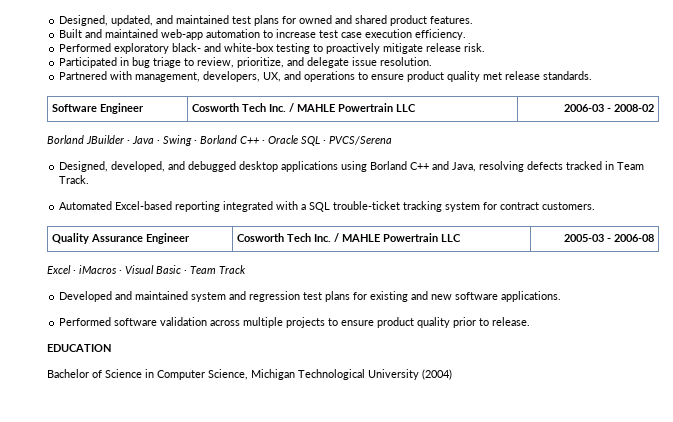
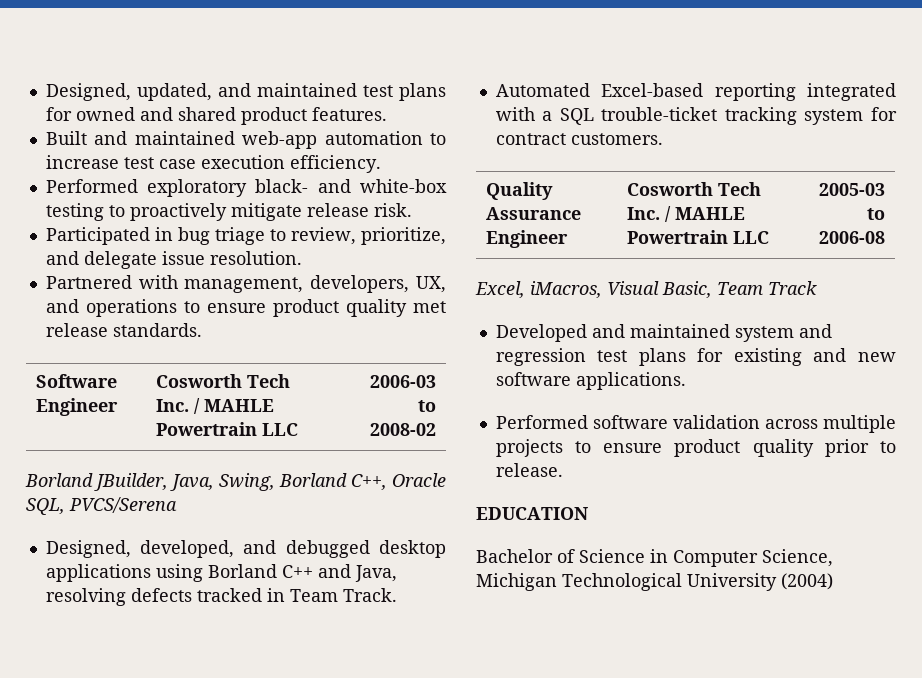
- Software Engineer | Cosworth Tech Inc. / MAHLE Powertrain LLC | 2006-03 - 2008-02
+ Software Engineer | Cosworth Tech Inc. / MAHLE Powertrain LLC | 2006-03 to 2008-02
- Borland JBuilder · Java · Swing · Borland C++ · Oracle SQL · PVCS/Serena
+ Borland JBuilder, Java, Swing, Borland C++, Oracle SQL, PVCS/Serena
- Quality Assurance Engineer | Cosworth Tech Inc. / MAHLE Powertrain LLC | 2005-03 - 2006-08
+ Quality Assurance Engineer | Cosworth Tech Inc. / MAHLE Powertrain LLC | 2005-03 to 2006-08
- Excel · iMacros · Visual Basic · Team Track
+ Excel, iMacros, Visual Basic, Team Track

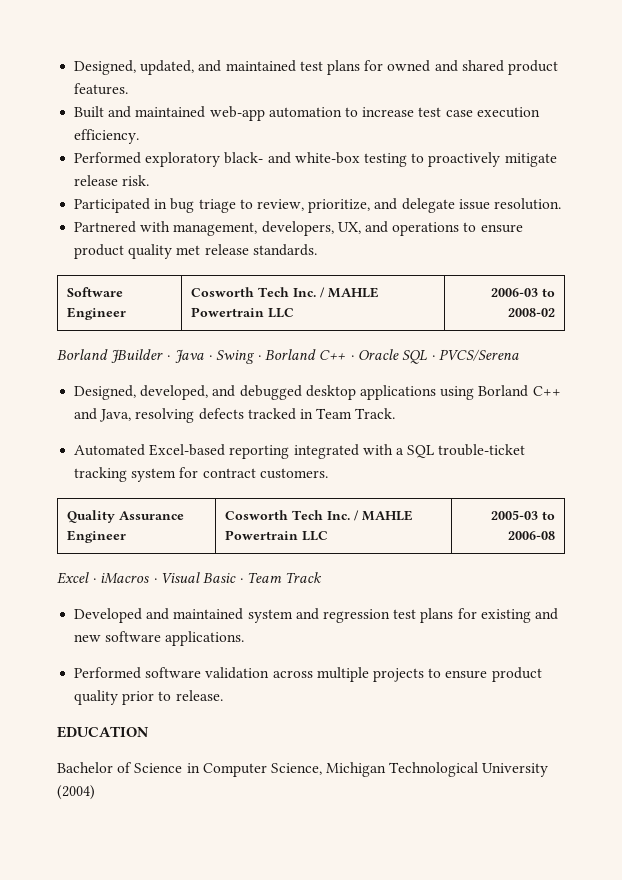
- Borland JBuilder, Java, Swing, Borland C++, Oracle SQL, PVCS/Serena
+ Borland JBuilder · Java · Swing · Borland C++ · Oracle SQL · PVCS/Serena
- Excel, iMacros, Visual Basic, Team Track
+ Excel · iMacros · Visual Basic · Team Track

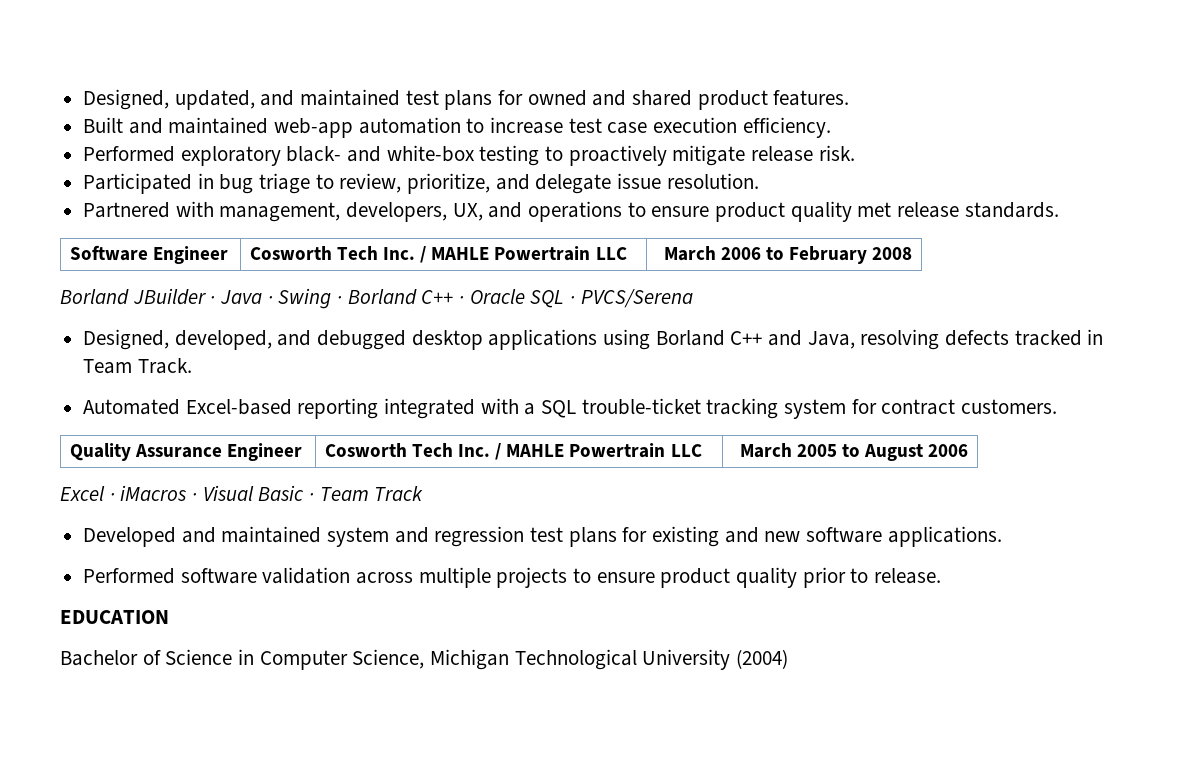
- Software Engineer | Cosworth Tech Inc. / MAHLE Powertrain LLC | 2006-03 to 2008-02
+ Software Engineer | Cosworth Tech Inc. / MAHLE Powertrain LLC | March 2006 to February 2008
- Quality Assurance Engineer | Cosworth Tech Inc. / MAHLE Powertrain LLC | 2005-03 to 2006-08
+ Quality Assurance Engineer | Cosworth Tech Inc. / MAHLE Powertrain LLC | March 2005 to August 2006

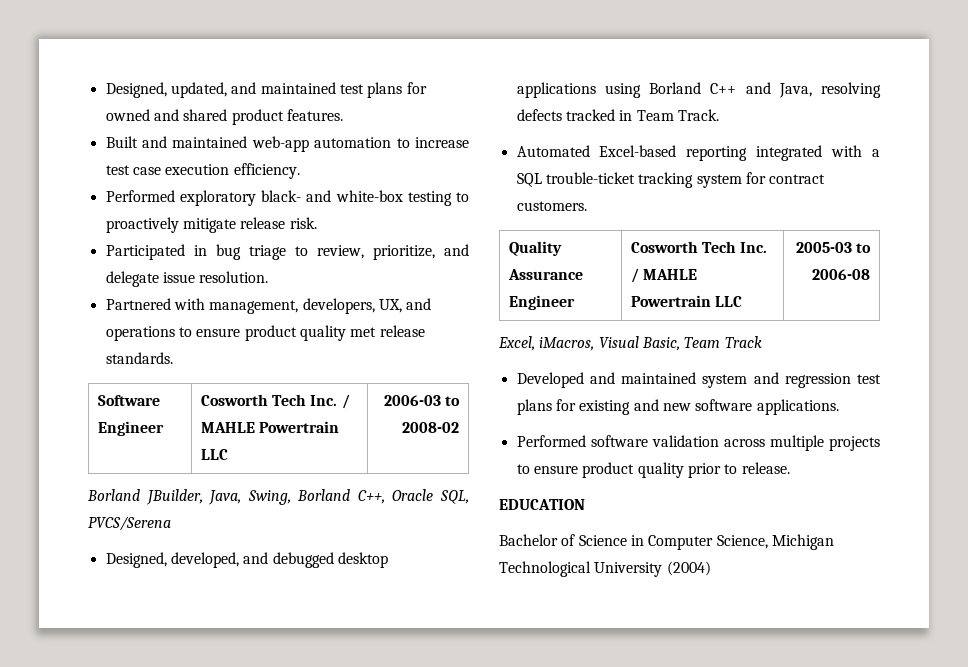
- Software Engineer | Cosworth Tech Inc. / MAHLE Powertrain LLC | March 2006 to February 2008
- Borland JBuilder · Java · Swing · Borland C++ · Oracle SQL · PVCS/Serena
+ Software Engineer | Cosworth Tech Inc. / MAHLE Powertrain LLC | 2006-03 to 2008-02
+ Borland JBuilder, Java, Swing, Borland C++, Oracle SQL, PVCS/Serena
- Quality Assurance Engineer | Cosworth Tech Inc. / MAHLE Powertrain LLC | March 2005 to August 2006
- Excel · iMacros · Visual Basic · Team Track
+ Quality Assurance Engineer | Cosworth Tech Inc. / MAHLE Powertrain LLC | 2005-03 to 2006-08
+ Excel, iMacros, Visual Basic, Team Track

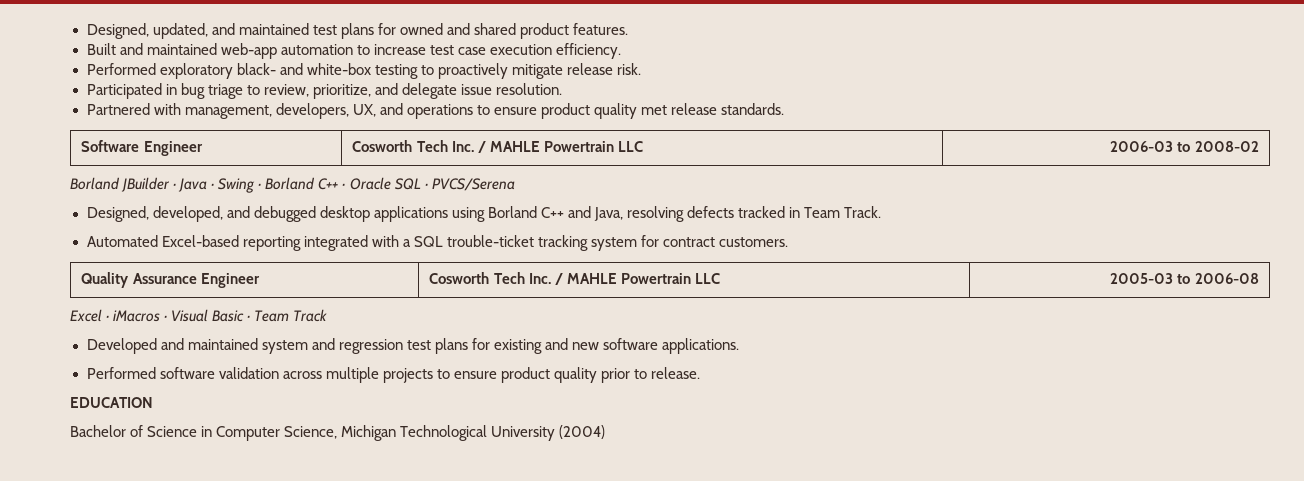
- Borland JBuilder, Java, Swing, Borland C++, Oracle SQL, PVCS/Serena
+ Borland JBuilder · Java · Swing · Borland C++ · Oracle SQL · PVCS/Serena
- Excel, iMacros, Visual Basic, Team Track
+ Excel · iMacros · Visual Basic · Team Track

